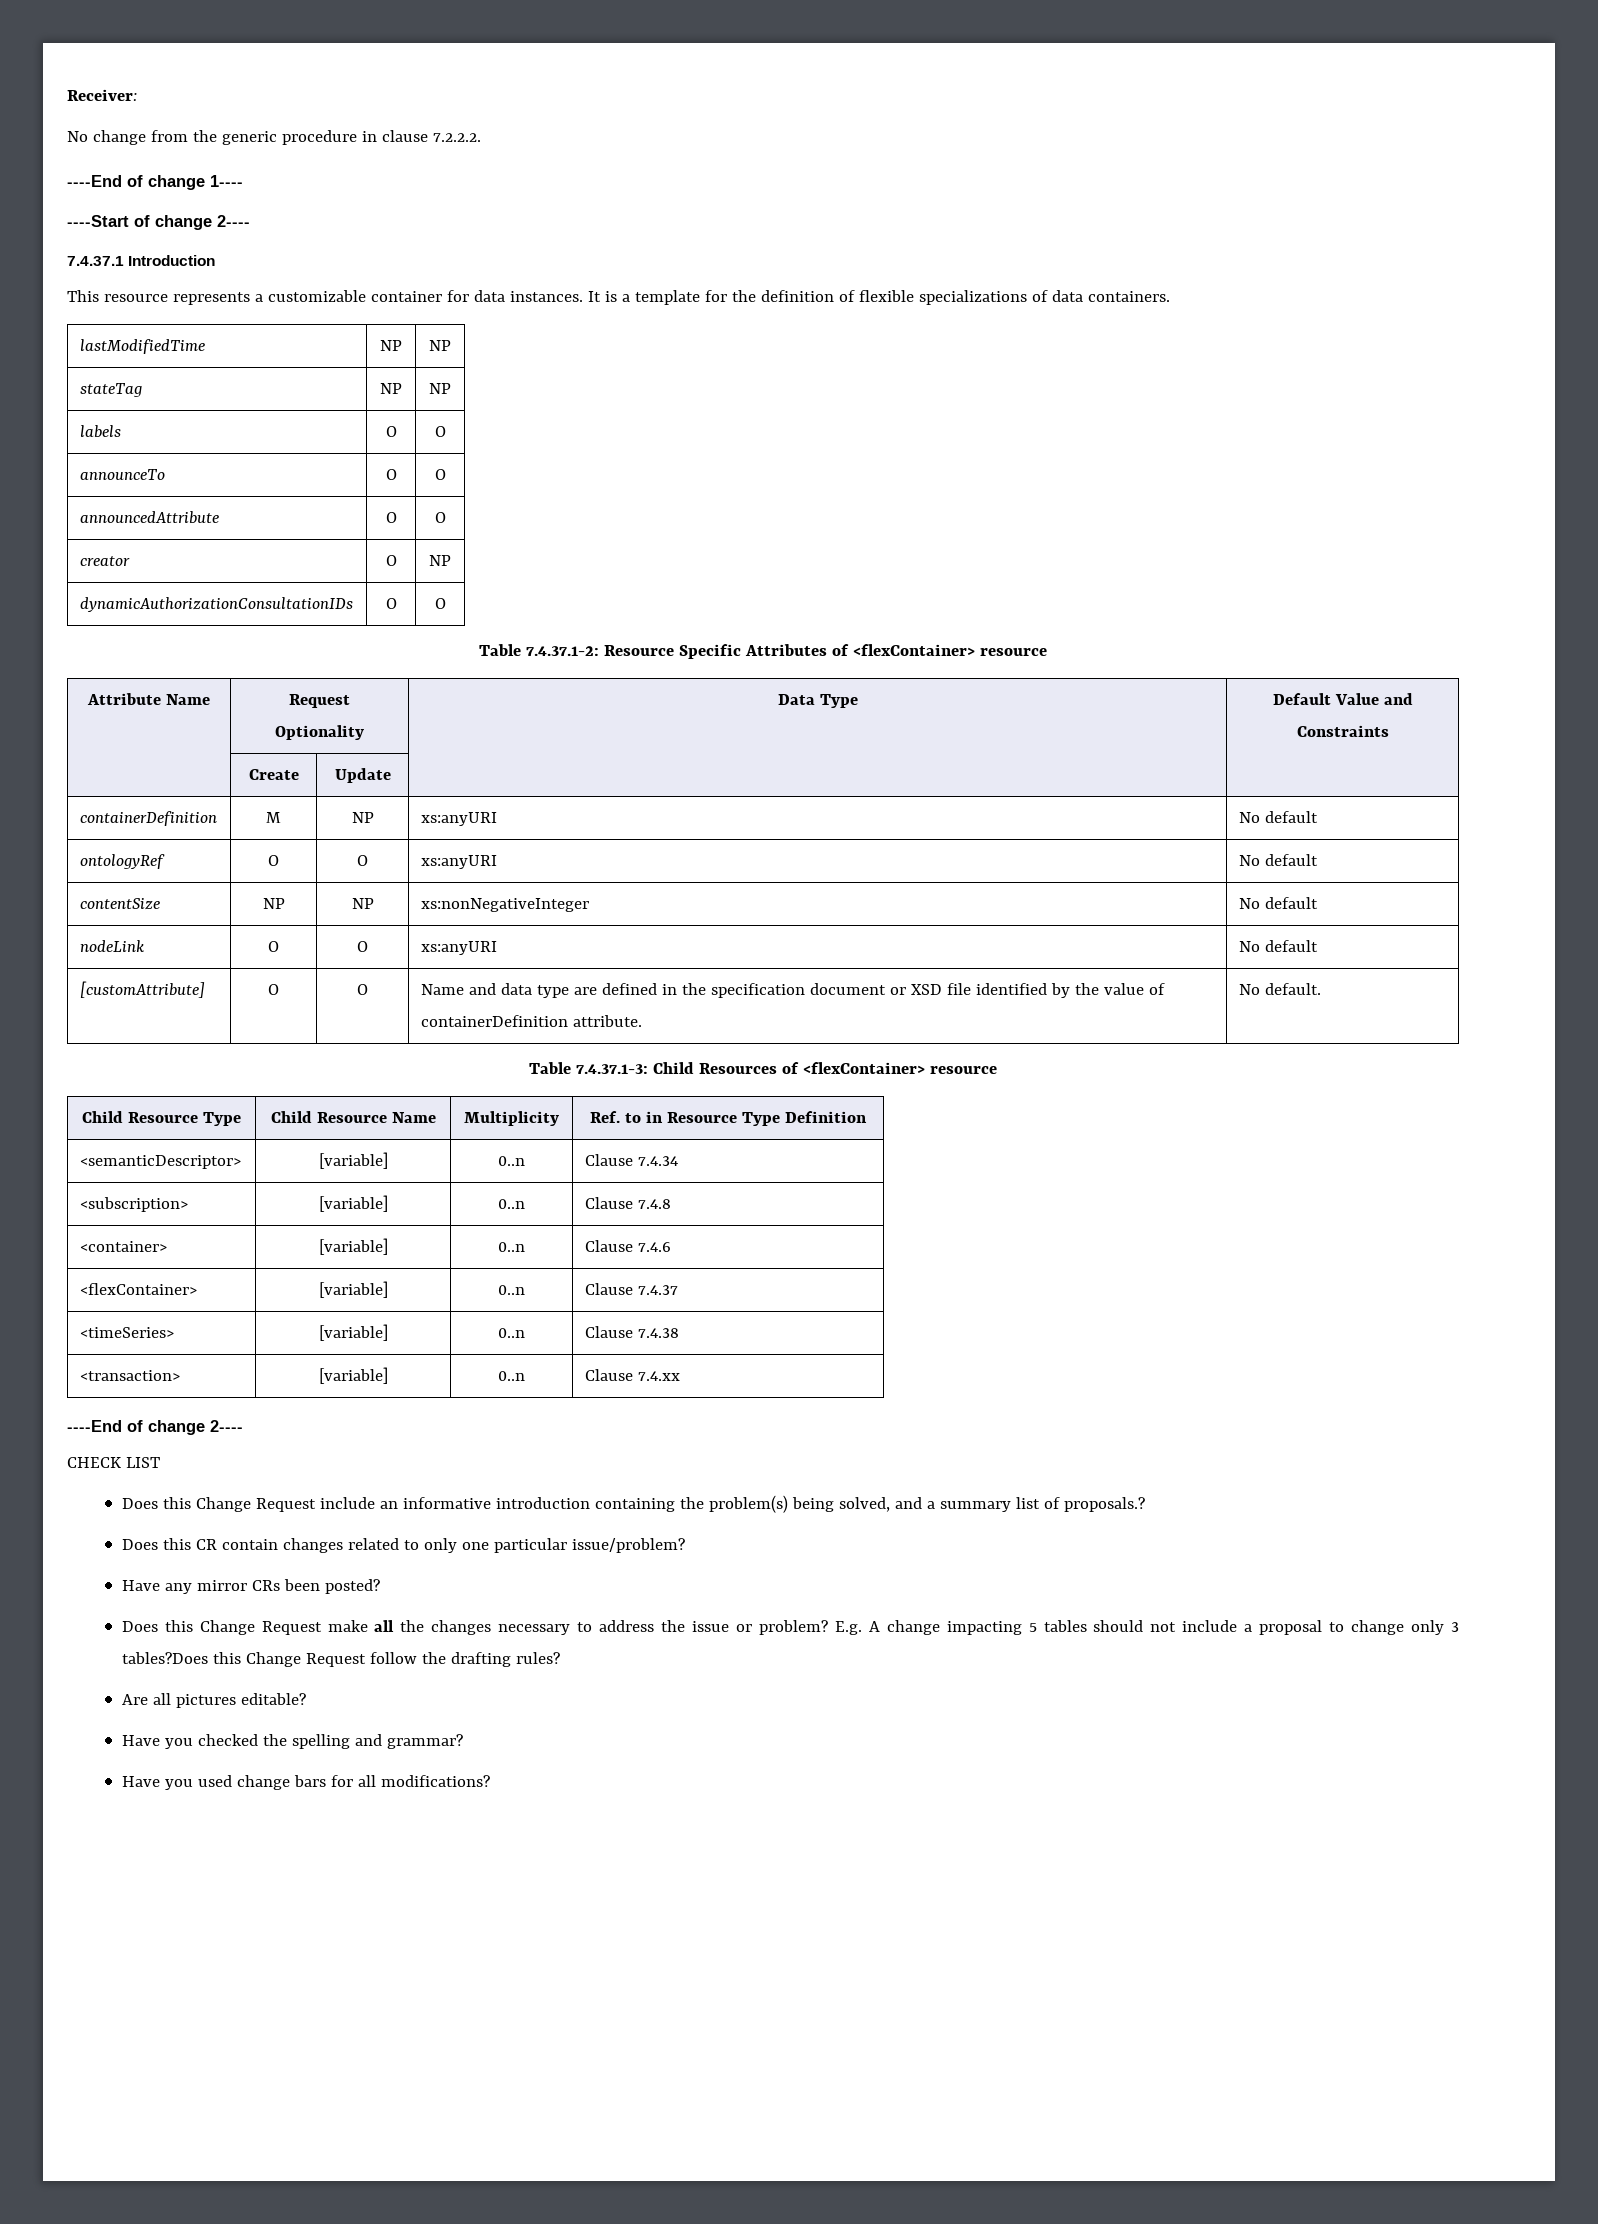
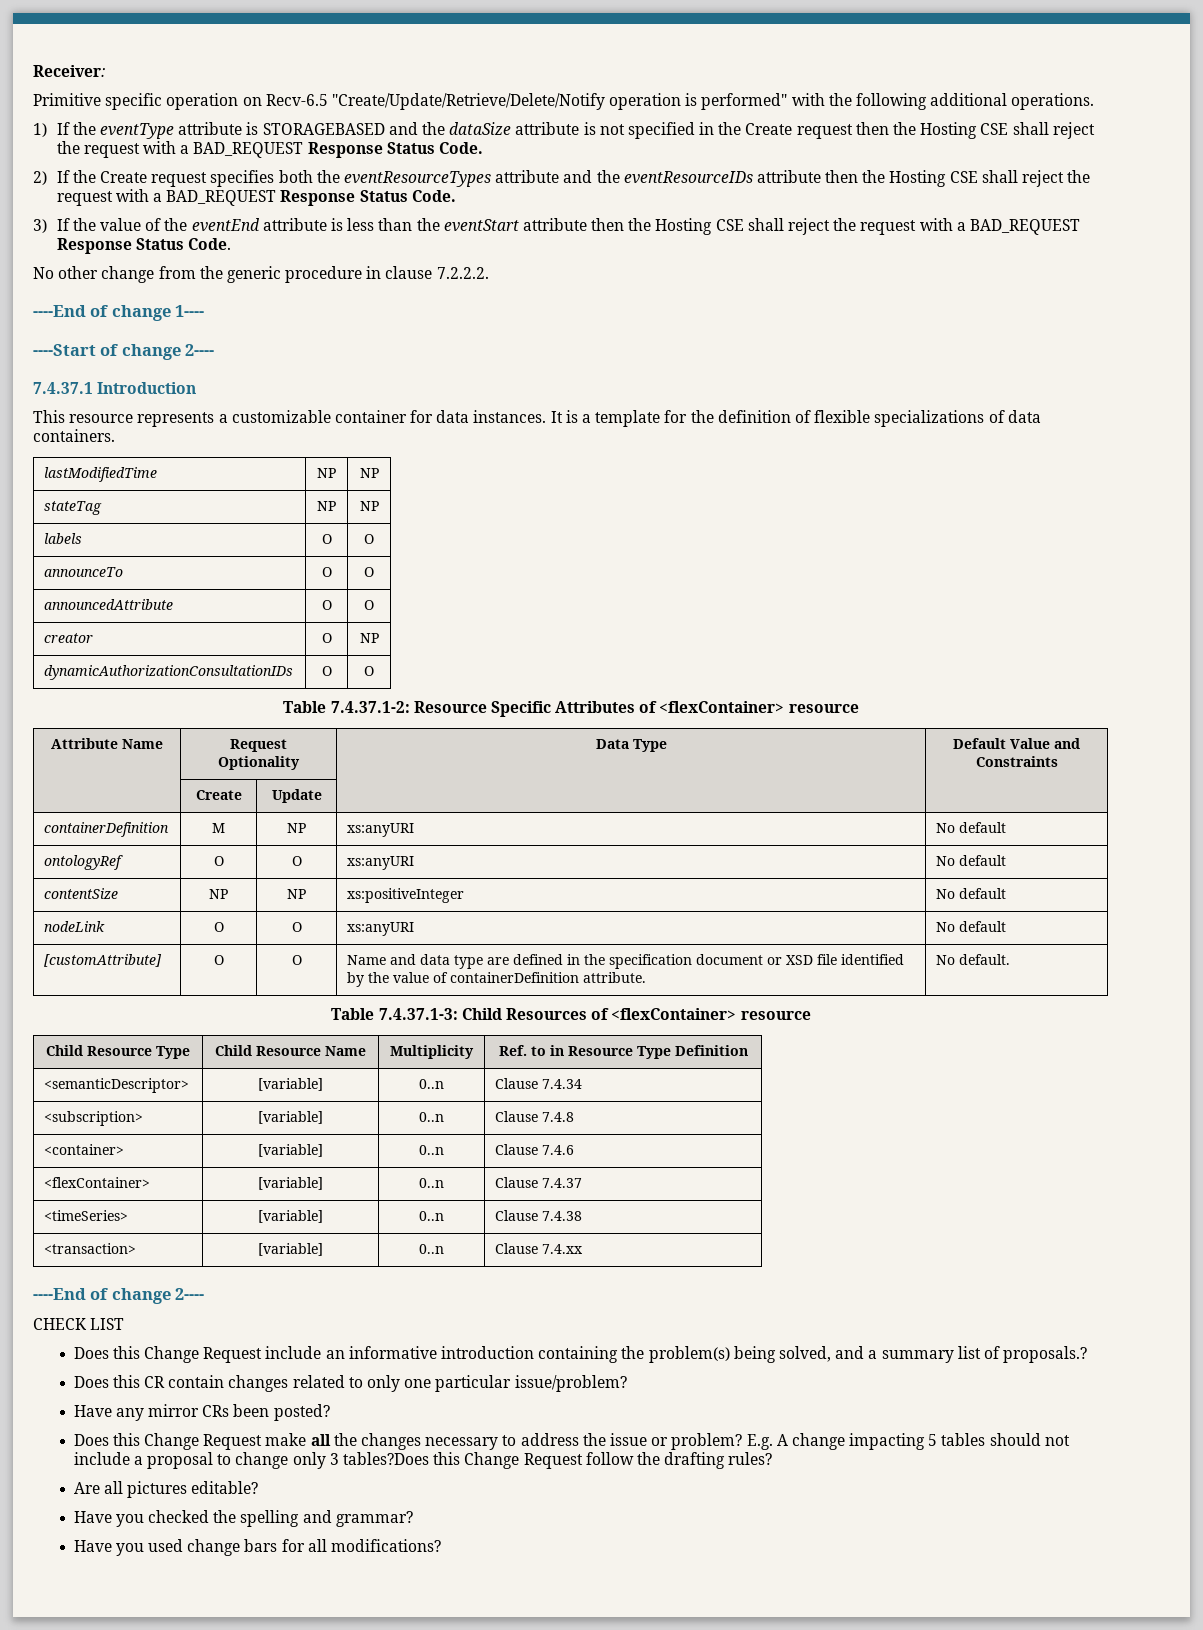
- No change from the generic procedure in clause 7.2.2.2.
+ Primitive specific operation on Recv-6.5 "Create/Update/Retrieve/Delete/Notify operation is performed" with the following additional operations.
+ 1) If the eventType attribute is STORAGEBASED and the dataSize attribute is not specified in the Create request then the Hosting CSE shall reject the request with a BAD_REQUEST Response Status Code.
+ 2) If the Create request specifies both the eventResourceTypes attribute and the eventResourceIDs attribute then the Hosting CSE shall reject the request with a BAD_REQUEST Response Status Code.
+ 3) If the value of the eventEnd attribute is less than the eventStart attribute then the Hosting CSE shall reject the request with a BAD_REQUEST Response Status Code.
+ No other change from the generic procedure in clause 7.2.2.2.
- contentSize | NP | NP | xs:nonNegativeInteger | No default
+ contentSize | NP | NP | xs:positiveInteger | No default

